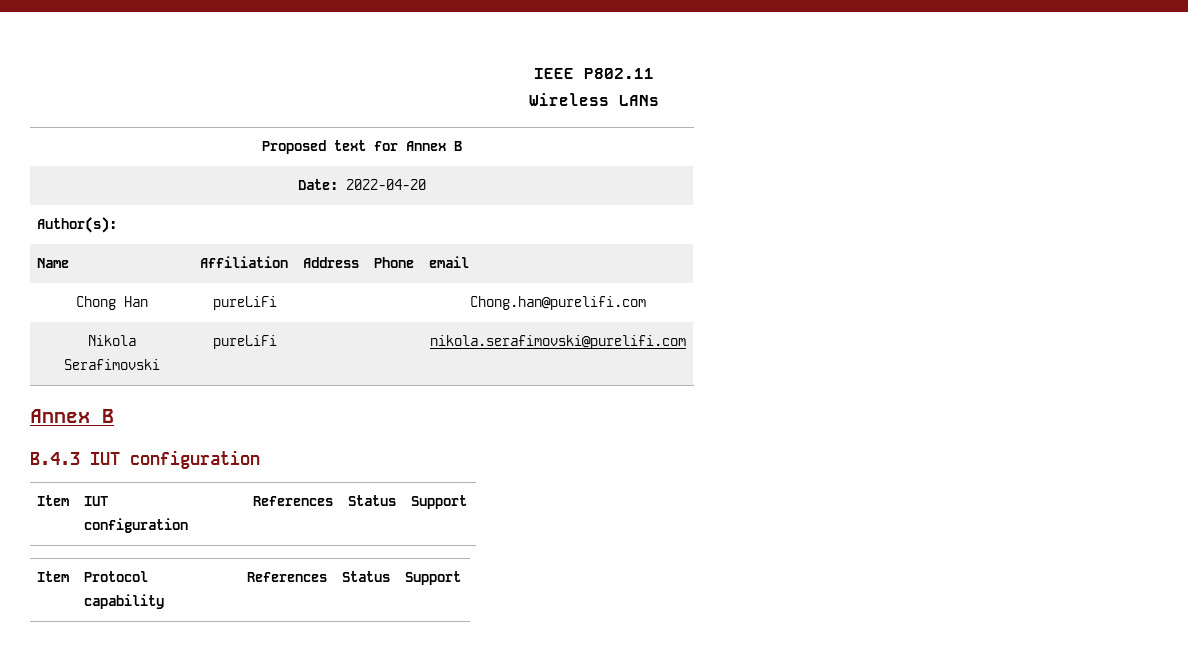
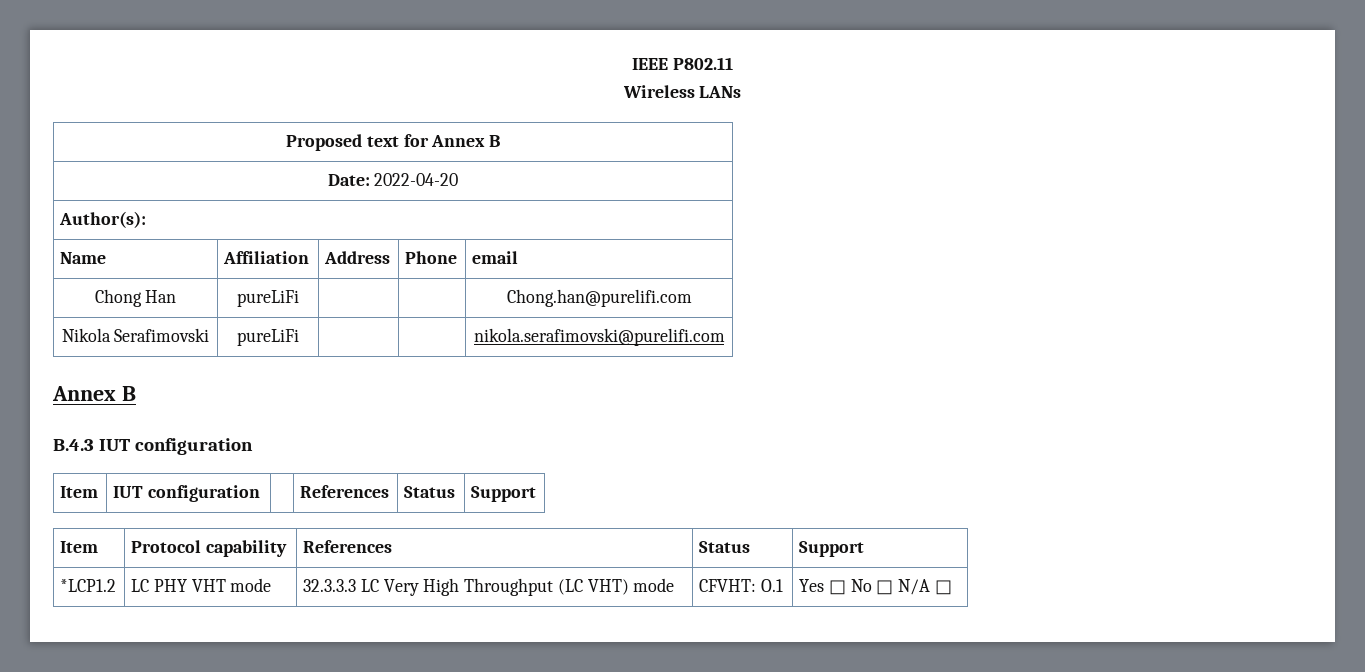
+ *LCP1.2 | LC PHY VHT mode | 32.3.3.3 LC Very High Throughput (LC VHT) mode | CFVHT: O.1 | Yes □ No □ N/A □

